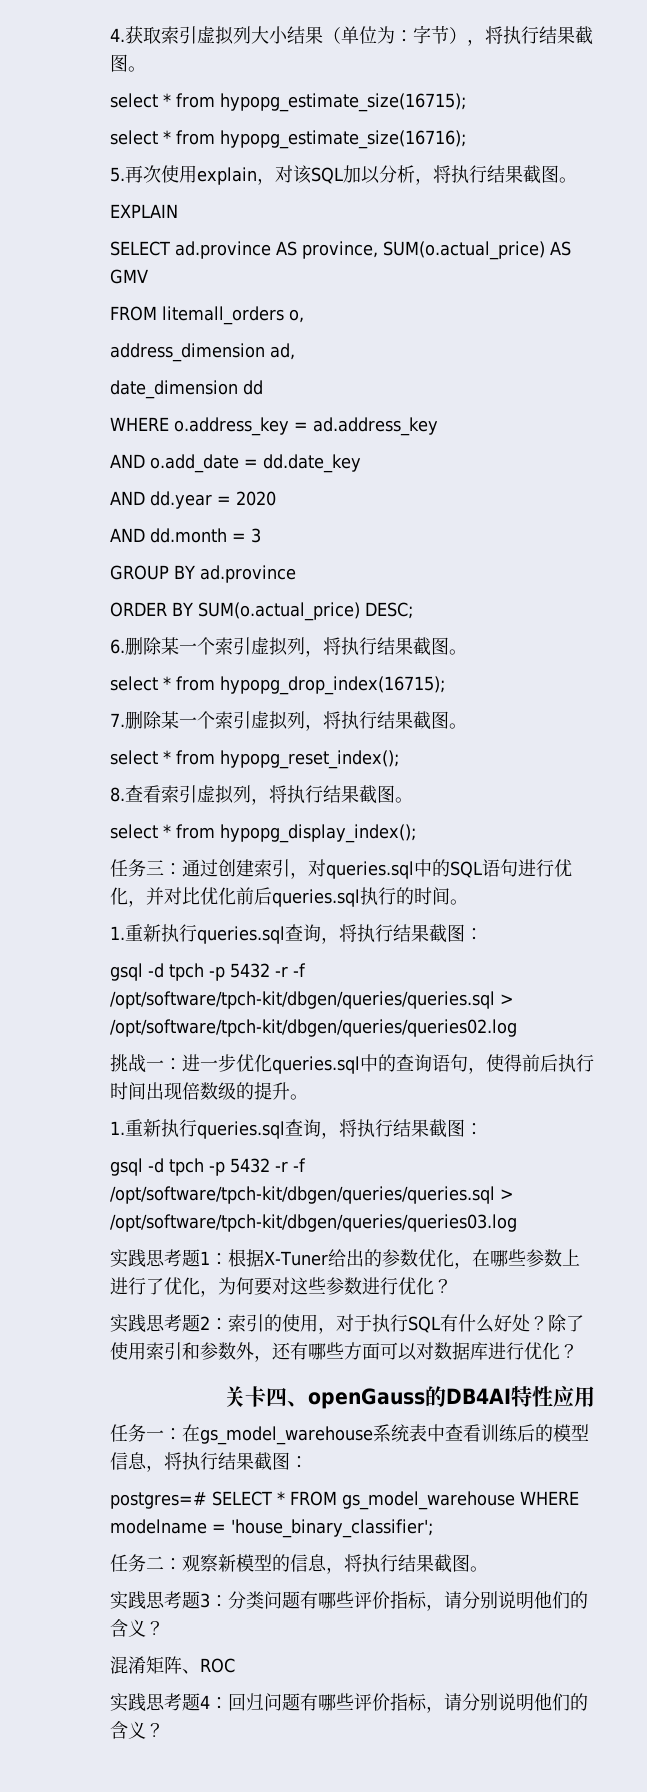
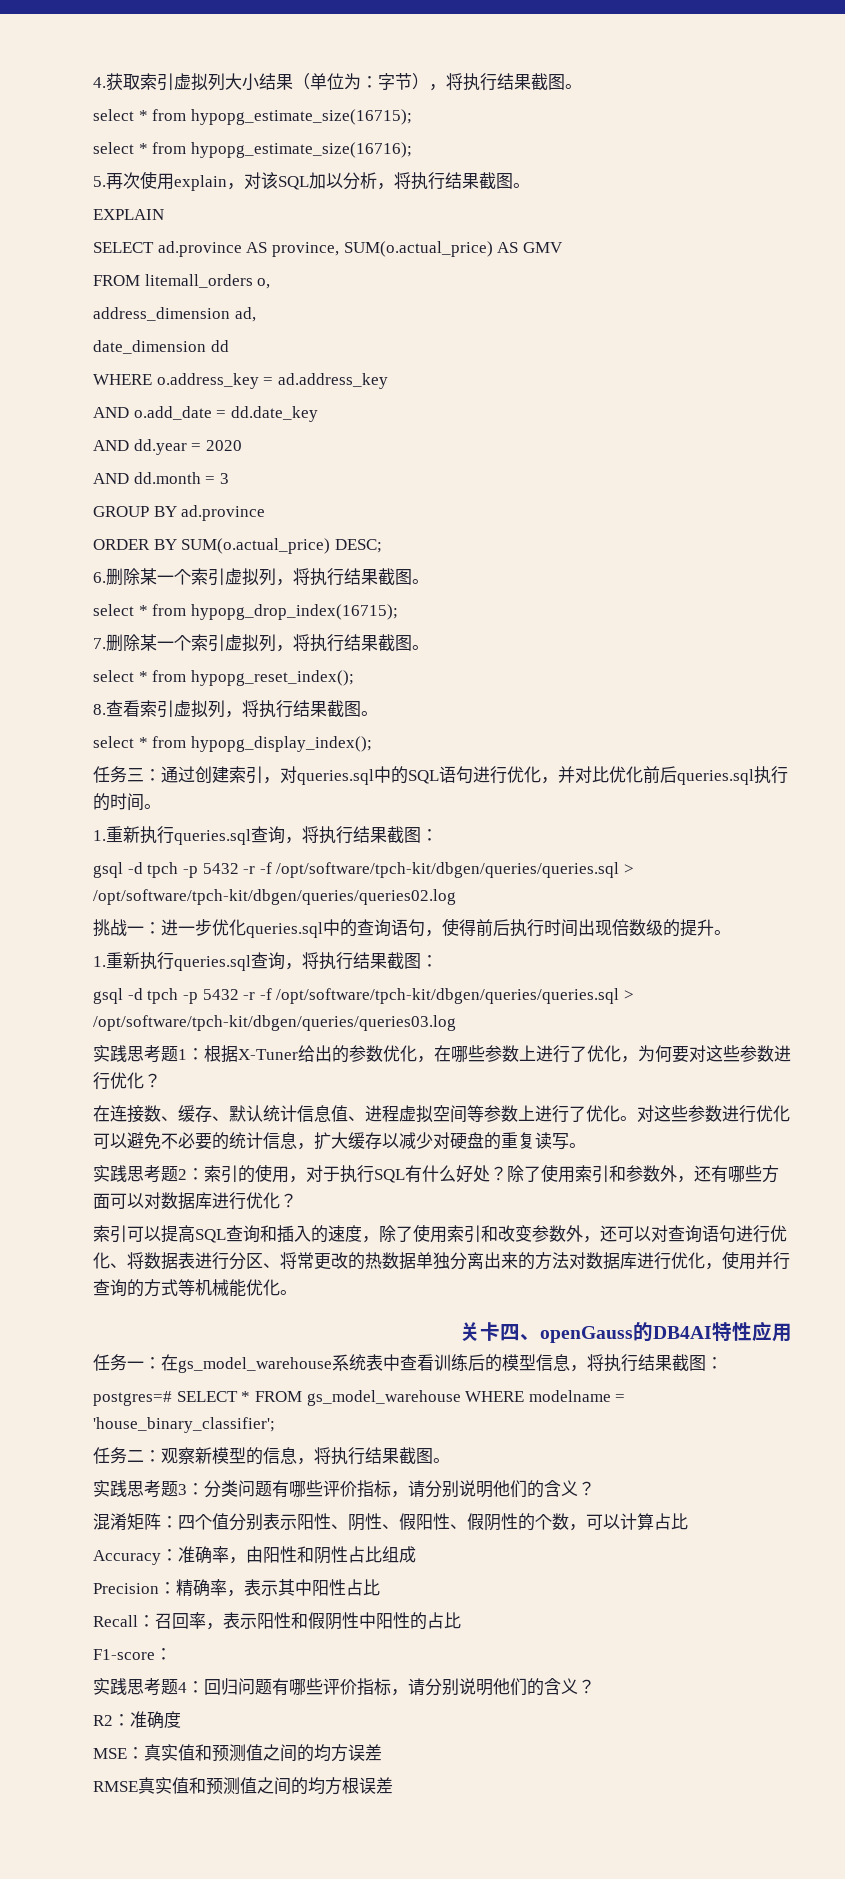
+ 在连接数、缓存、默认统计信息值、进程虚拟空间等参数上进行了优化。对这些参数进行优化可以避免不必要的统计信息，扩大缓存以减少对硬盘的重复读写。
+ 索引可以提高SQL查询和插入的速度，除了使用索引和改变参数外，还可以对查询语句进行优化、将数据表进行分区、将常更改的热数据单独分离出来的方法对数据库进行优化，使用并行查询的方式等机械能优化。
- 混淆矩阵、ROC
+ 混淆矩阵：四个值分别表示阳性、阴性、假阳性、假阴性的个数，可以计算占比
+ Accuracy：准确率，由阳性和阴性占比组成
+ Precision：精确率，表示其中阳性占比
+ Recall：召回率，表示阳性和假阴性中阳性的占比
+ F1-score：
+ R2：准确度
+ MSE：真实值和预测值之间的均方误差
+ RMSE真实值和预测值之间的均方根误差

